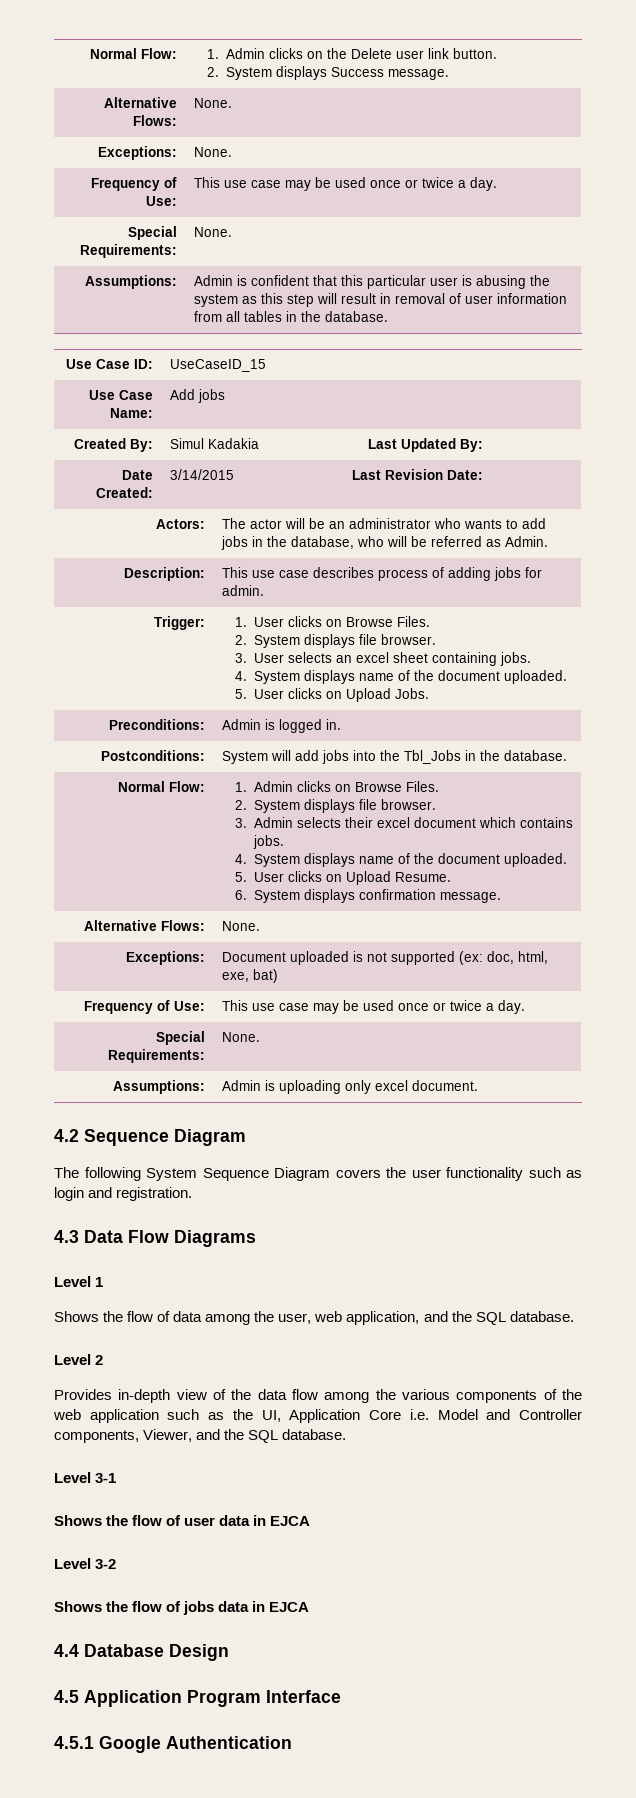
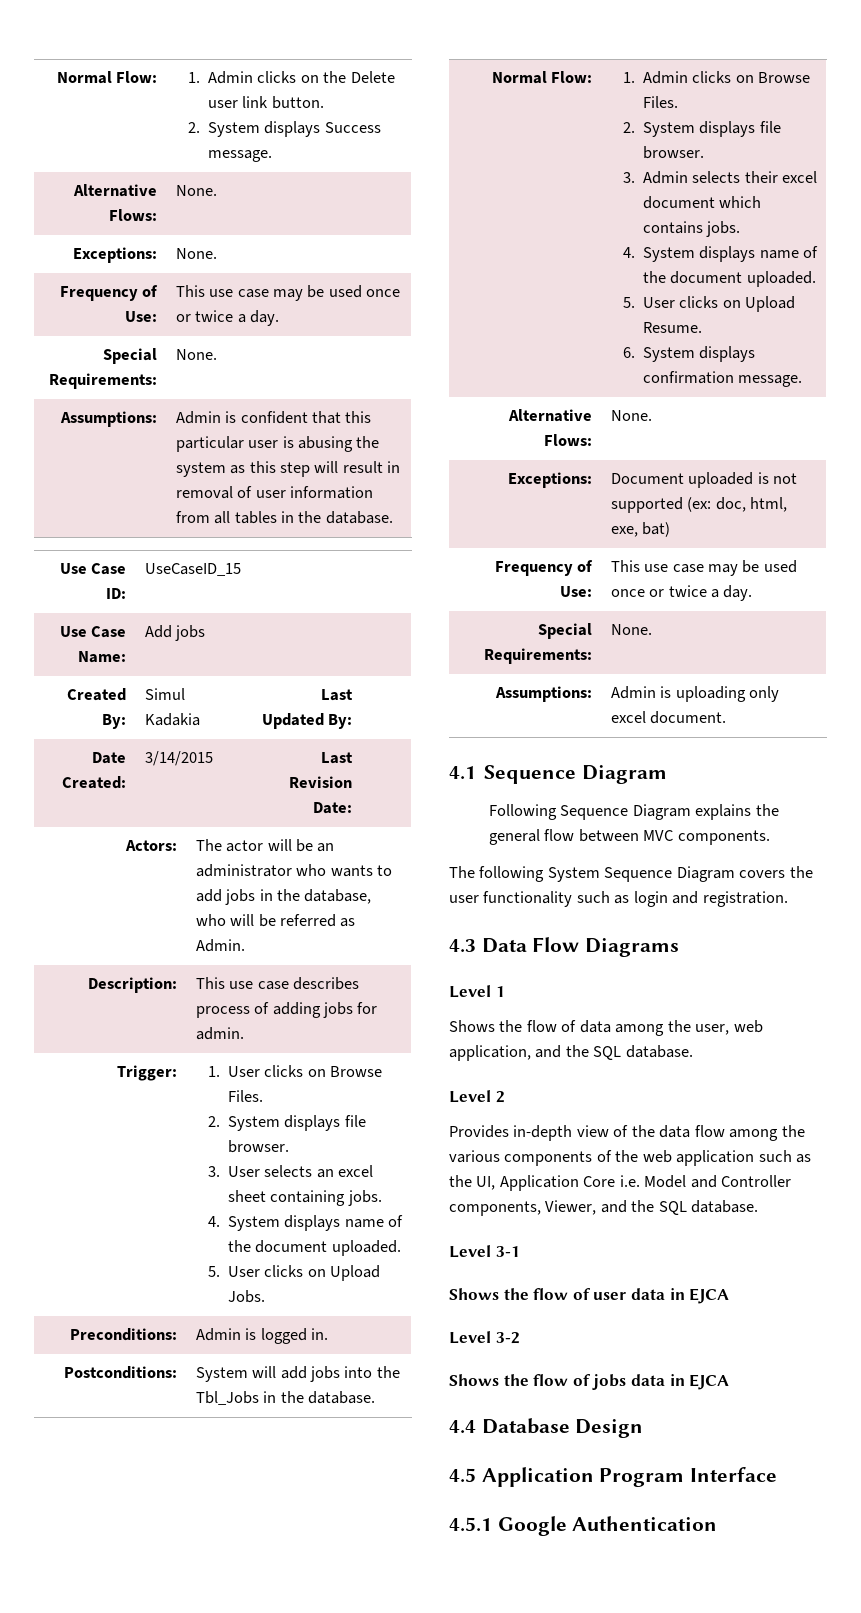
- 4.2 Sequence Diagram
+ 4.1 Sequence Diagram
+ Following Sequence Diagram explains the general flow between MVC components.

